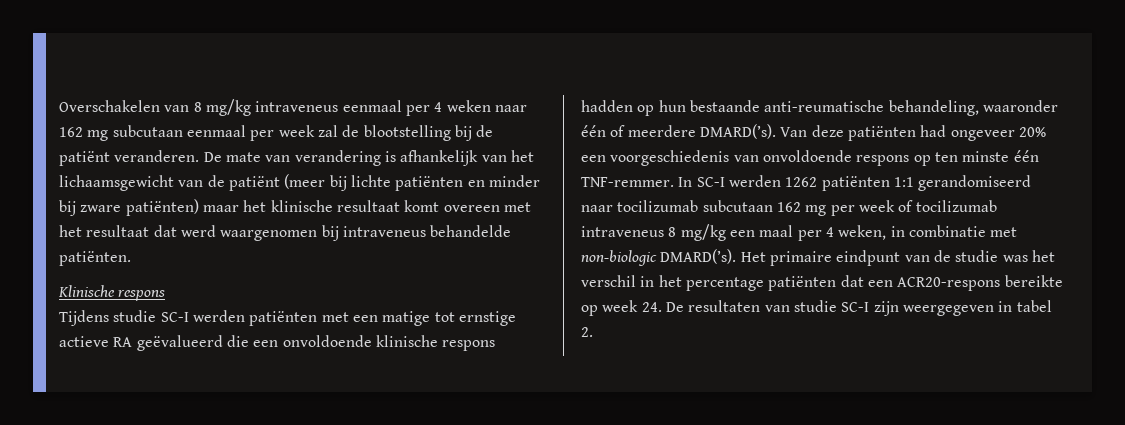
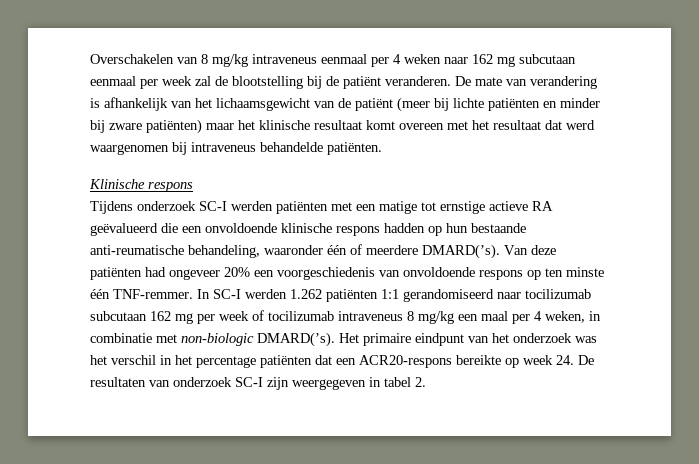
- Tijdens studie SC-I werden patiënten met een matige tot ernstige actieve RA geëvalueerd die een onvoldoende klinische respons hadden op hun bestaande anti-reumatische behandeling, waaronder één of meerdere DMARD(’s).
+ Tijdens onderzoek SC-I werden patiënten met een matige tot ernstige actieve RA geëvalueerd die een onvoldoende klinische respons hadden op hun bestaande anti-reumatische behandeling, waaronder één of meerdere DMARD(’s).
- In SC-I werden 1262 patiënten 1:1 gerandomiseerd naar tocilizumab subcutaan 162 mg per week of tocilizumab intraveneus 8 mg/kg een maal per 4 weken, in combinatie met non-biologic DMARD(’s).
+ In SC-I werden 1.262 patiënten 1:1 gerandomiseerd naar tocilizumab subcutaan 162 mg per week of tocilizumab intraveneus 8 mg/kg een maal per 4 weken, in combinatie met non-biologic DMARD(’s).
- Het primaire eindpunt van de studie was het verschil in het percentage patiënten dat een ACR20-respons bereikte op week 24. De resultaten van studie SC-I zijn weergegeven in tabel 2.
+ Het primaire eindpunt van het onderzoek was het verschil in het percentage patiënten dat een ACR20-respons bereikte op week 24. De resultaten van onderzoek SC-I zijn weergegeven in tabel 2.

